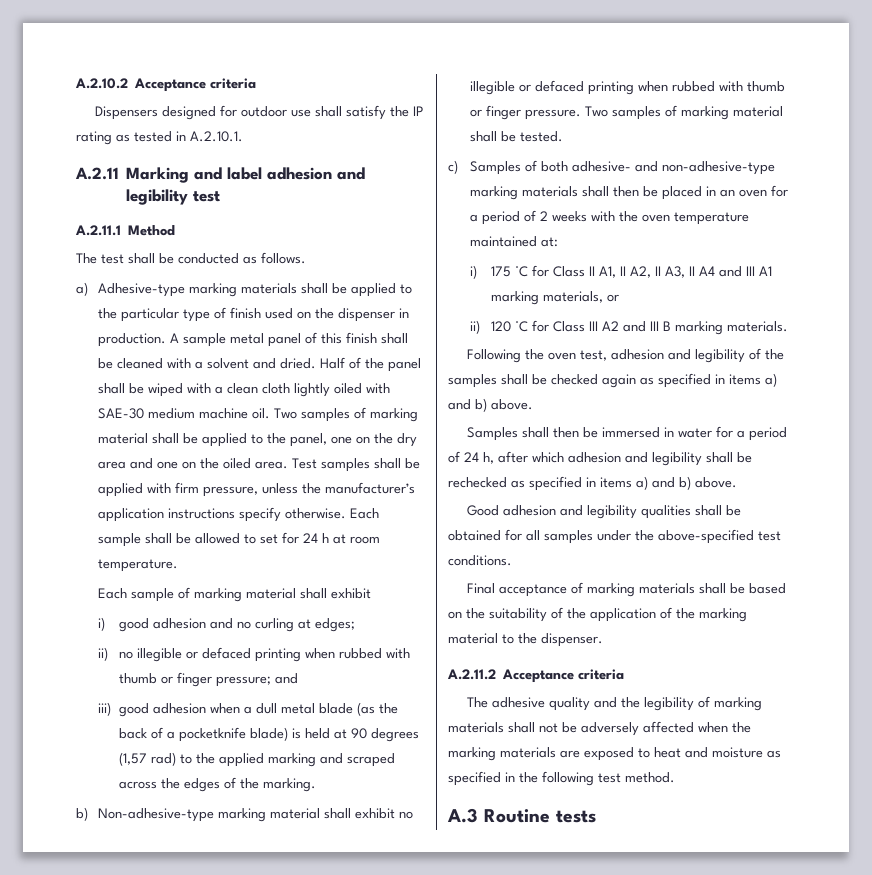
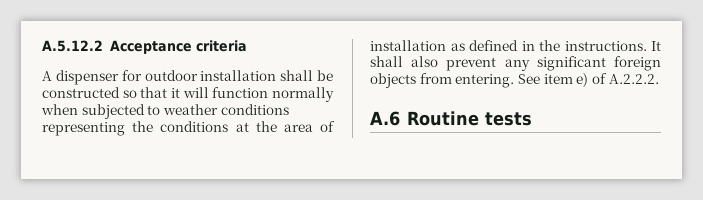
- A.2.10.2 Acceptance criteria
- Dispensers designed for outdoor use shall satisfy the IP rating as tested in A.2.10.1.
- A.2.11 Marking and label adhesion and legibility test
- A.2.11.1 Method
- The test shall be conducted as follows.
- a) Adhesive-type marking materials shall be applied to the particular type of finish used on the dispenser in production. A sample metal panel of this finish shall be cleaned with a solvent and dried. Half of the panel shall be wiped with a clean cloth lightly oiled with SAE-30 medium machine oil. Two samples of marking material shall be applied to the panel, one on the dry area and one on the oiled area. Test samples shall be applied with firm pressure, unless the manufacturer’s application instructions specify otherwise. Each sample shall be allowed to set for 24 h at room temperature.
- Each sample of marking material shall exhibit
- i) good adhesion and no curling at edges;
- ii) no illegible or defaced printing when rubbed with thumb or finger pressure; and
- iii) good adhesion when a dull metal blade (as the back of a pocketknife blade) is held at 90 degrees (1,57 rad) to the applied marking and scraped across the edges of the marking.
- b) Non-adhesive-type marking material shall exhibit no illegible or defaced printing when rubbed with thumb or finger pressure. Two samples of marking material shall be tested.
- c) Samples of both adhesive- and non-adhesive-type marking materials shall then be placed in an oven for a period of 2 weeks with the oven temperature maintained at:
- i) 175 °C for Class II A1, II A2, II A3, II A4 and III A1 marking materials, or
- ii) 120 °C for Class III A2 and III B marking materials.
- Following the oven test, adhesion and legibility of the samples shall be checked again as specified in items a) and b) above.
- Samples shall then be immersed in water for a period of 24 h, after which adhesion and legibility shall be rechecked as specified in items a) and b) above.
- Good adhesion and legibility qualities shall be obtained for all samples under the above-specified test conditions.
- Final acceptance of marking materials shall be based on the suitability of the application of the marking material to the dispenser.
- A.2.11.2 Acceptance criteria
- The adhesive quality and the legibility of marking materials shall not be adversely affected when the marking materials are exposed to heat and moisture as specified in the following test method.
- A.3 Routine tests
+ A.5.12.2 Acceptance criteria
+ A dispenser for outdoor installation shall be constructed so that it will function normally when subjected to weather conditions representing the conditions at the area of installation as defined in the instructions. It shall also prevent any significant foreign objects from entering. See item e) of A.2.2.2.
+ A.6 Routine tests

